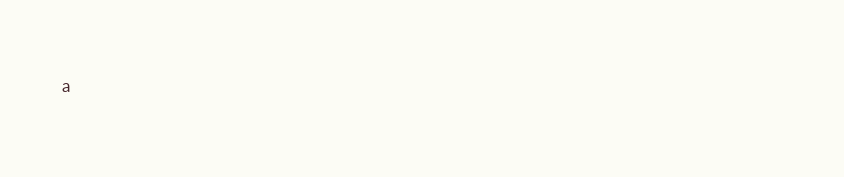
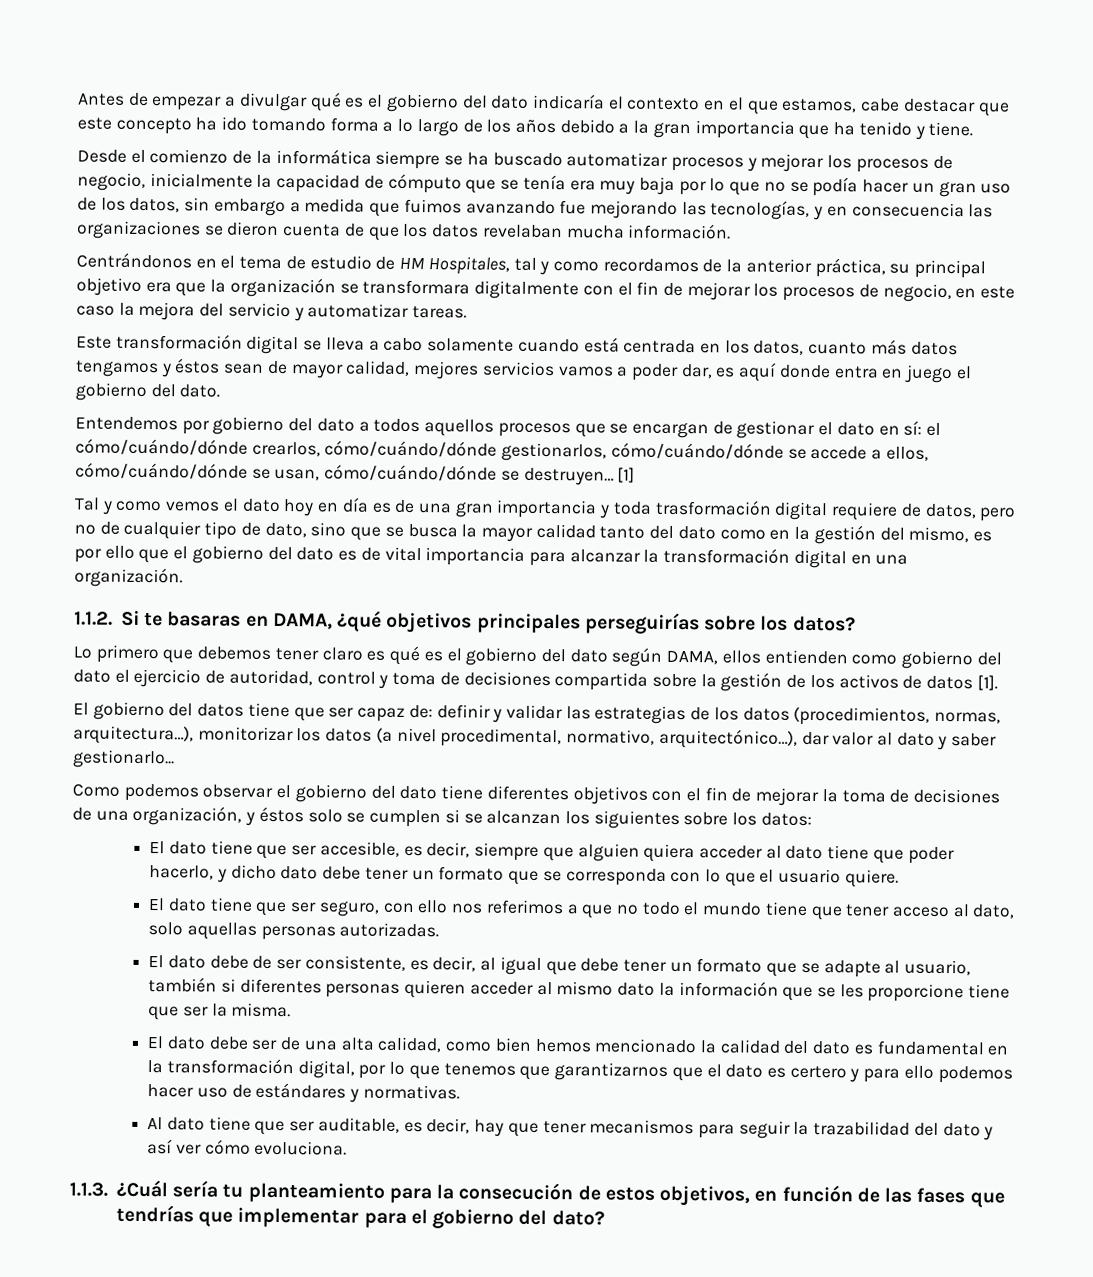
- a
+ Antes de empezar a divulgar qué es el gobierno del dato indicaría el contexto en el que estamos, cabe destacar que este concepto ha ido tomando forma a lo largo de los años debido a la gran importancia que ha tenido y tiene.
+ Desde el comienzo de la informática siempre se ha buscado automatizar procesos y mejorar los procesos de negocio, inicialmente la capacidad de cómputo que se tenía era muy baja por lo que no se podía hacer un gran uso de los datos, sin embargo a medida que fuimos avanzando fue mejorando las tecnologías, y en consecuencia las organizaciones se dieron cuenta de que los datos revelaban mucha información.
+ Centrándonos en el tema de estudio de HM Hospitales, tal y como recordamos de la anterior práctica, su principal objetivo era que la organización se transformara digitalmente con el fin de mejorar los procesos de negocio, en este caso la mejora del servicio y automatizar tareas.
+ Este transformación digital se lleva a cabo solamente cuando está centrada en los datos, cuanto más datos tengamos y éstos sean de mayor calidad, mejores servicios vamos a poder dar, es aquí donde entra en juego el gobierno del dato.
+ Entendemos por gobierno del dato a todos aquellos procesos que se encargan de gestionar el dato en sí: el cómo/cuándo/dónde crearlos, cómo/cuándo/dónde gestionarlos, cómo/cuándo/dónde se accede a ellos, cómo/cuándo/dónde se usan, cómo/cuándo/dónde se destruyen… [1]
+ Tal y como vemos el dato hoy en día es de una gran importancia y toda trasformación digital requiere de datos, pero no de cualquier tipo de dato, sino que se busca la mayor calidad tanto del dato como en la gestión del mismo, es por ello que el gobierno del dato es de vital importancia para alcanzar la transformación digital en una organización.
+ 1.1.2. Si te basaras en DAMA, ¿qué objetivos principales perseguirías sobre los datos?
+ Lo primero que debemos tener claro es qué es el gobierno del dato según DAMA, ellos entienden como gobierno del dato el ejercicio de autoridad, control y toma de decisiones compartida sobre la gestión de los activos de datos [1].
+ El gobierno del datos tiene que ser capaz de: definir y validar las estrategias de los datos (procedimientos, normas, arquitectura…), monitorizar los datos (a nivel procedimental, normativo, arquitectónico…), dar valor al dato y saber gestionarlo...
+ Como podemos observar el gobierno del dato tiene diferentes objetivos con el fin de mejorar la toma de decisiones de una organización, y éstos solo se cumplen si se alcanzan los siguientes sobre los datos:
+ El dato tiene que ser accesible, es decir, siempre que alguien quiera acceder al dato tiene que poder hacerlo, y dicho dato debe tener un formato que se corresponda con lo que el usuario quiere.
+ El dato tiene que ser seguro, con ello nos referimos a que no todo el mundo tiene que tener acceso al dato, solo aquellas personas autorizadas.
+ El dato debe de ser consistente, es decir, al igual que debe tener un formato que se adapte al usuario, también si diferentes personas quieren acceder al mismo dato la información que se les proporcione tiene que ser la misma.
+ El dato debe ser de una alta calidad, como bien hemos mencionado la calidad del dato es fundamental en la transformación digital, por lo que tenemos que garantizarnos que el dato es certero y para ello podemos hacer uso de estándares y normativas.
+ Al dato tiene que ser auditable, es decir, hay que tener mecanismos para seguir la trazabilidad del dato y así ver cómo evoluciona.
+ 1.1.3. ¿Cuál sería tu planteamiento para la consecución de estos objetivos, en función de las fases que tendrías que implementar para el gobierno del dato?

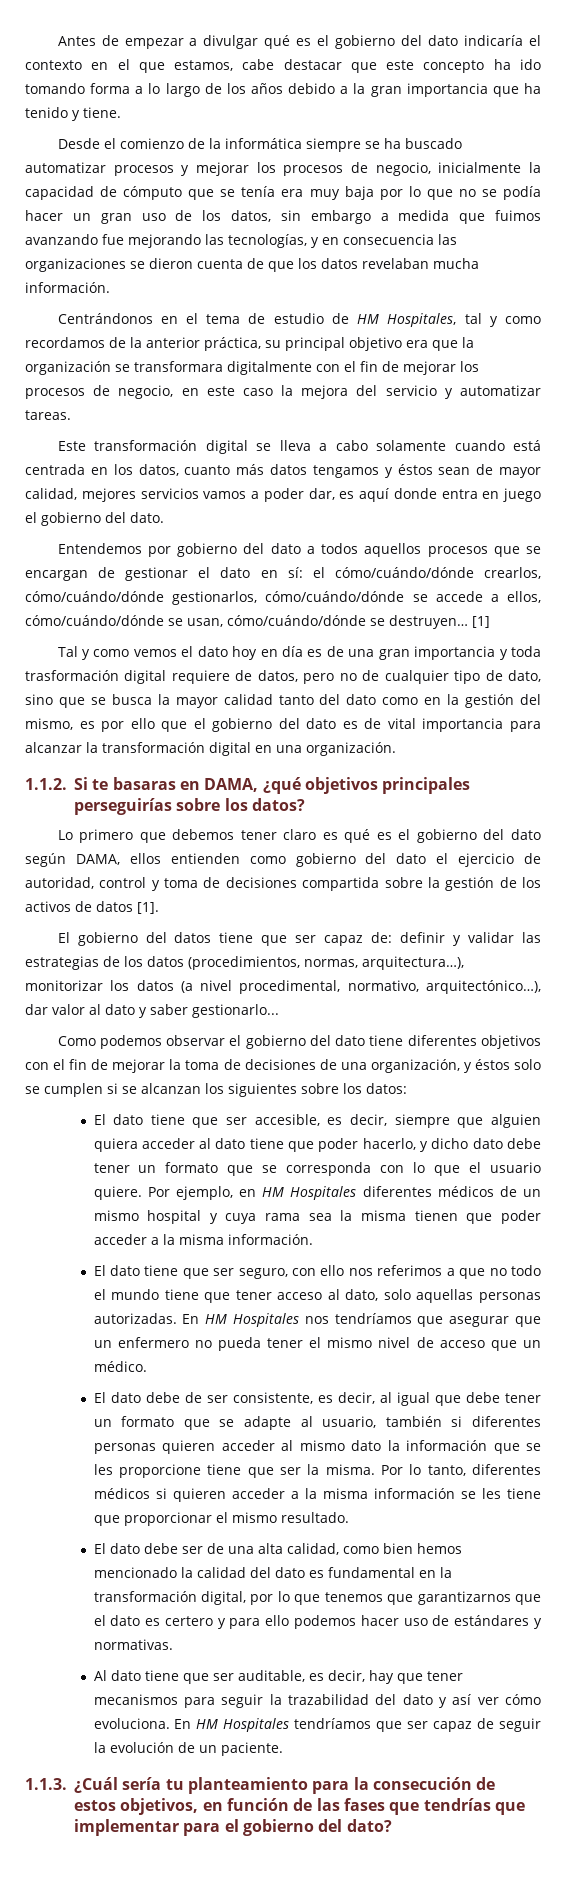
+ Por ejemplo, en HM Hospitales diferentes médicos de un mismo hospital y cuya rama sea la misma tienen que poder acceder a la misma información.
+ En HM Hospitales nos tendríamos que asegurar que un enfermero no pueda tener el mismo nivel de acceso que un médico.
+ Por lo tanto, diferentes médicos si quieren acceder a la misma información se les tiene que proporcionar el mismo resultado.
+ En HM Hospitales tendríamos que ser capaz de seguir la evolución de un paciente.

